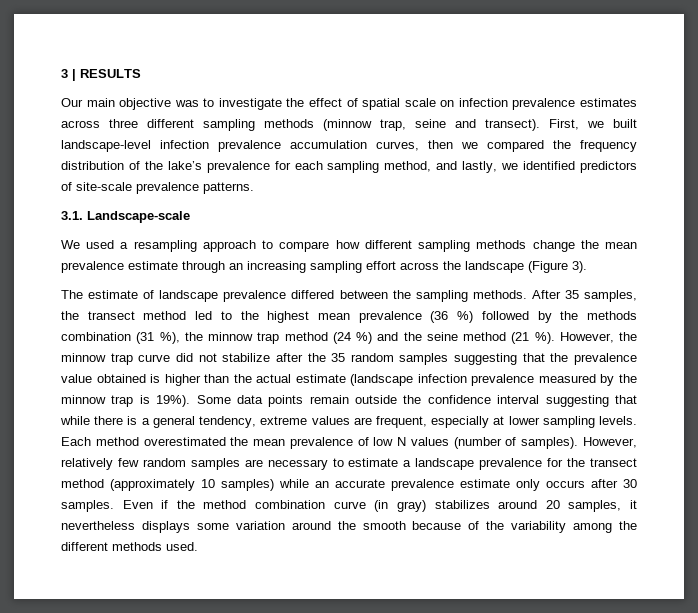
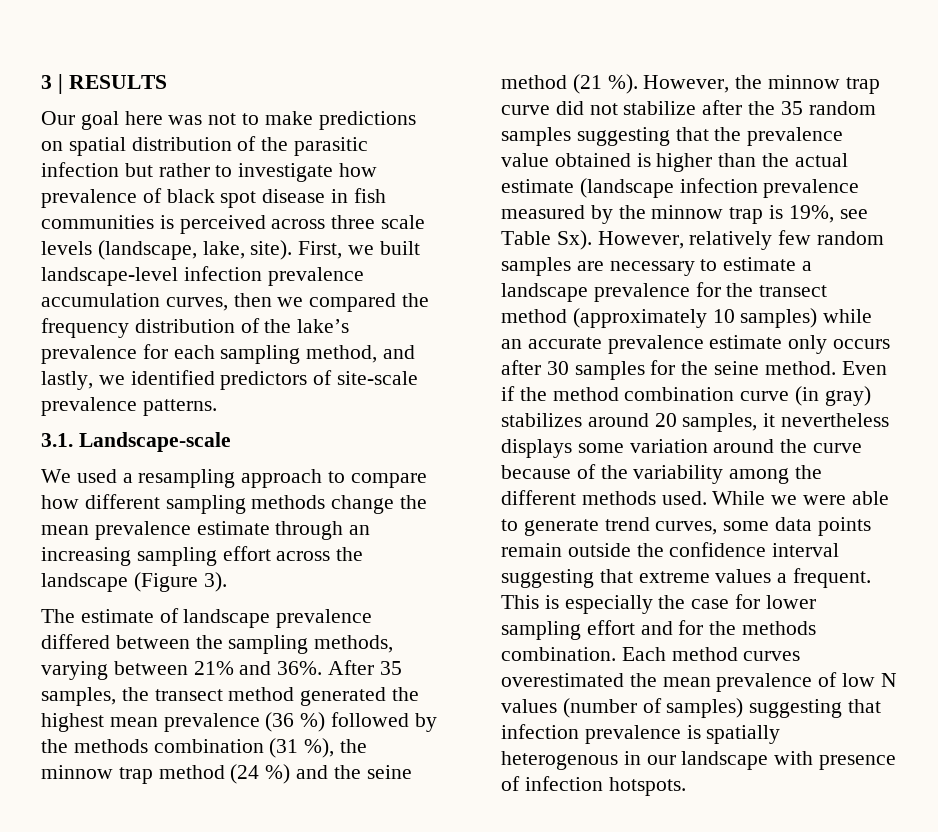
- Our main objective was to investigate the effect of spatial scale on infection prevalence estimates across three different sampling methods (minnow trap, seine and transect).
+ Our goal here was not to make predictions on spatial distribution of the parasitic infection but rather to investigate how prevalence of black spot disease in fish communities is perceived across three scale levels (landscape, lake, site).
- The estimate of landscape prevalence differed between the sampling methods.
+ The estimate of landscape prevalence differed between the sampling methods, varying between 21% and 36%.
- After 35 samples, the transect method led to the highest mean prevalence (36 %) followed by the methods combination (31 %), the minnow trap method (24 %) and the seine method (21 %).
+ After 35 samples, the transect method generated the highest mean prevalence (36 %) followed by the methods combination (31 %), the minnow trap method (24 %) and the seine method (21 %).
- However, the minnow trap curve did not stabilize after the 35 random samples suggesting that the prevalence value obtained is higher than the actual estimate (landscape infection prevalence measured by the minnow trap is 19%). Some data points remain outside the confidence interval suggesting that while there is a general tendency, extreme values are frequent, especially at lower sampling levels. Each method overestimated the mean prevalence of low N values (number of samples). However, relatively few random samples are necessary to estimate a landscape prevalence for the transect method (approximately 10 samples) while an accurate prevalence estimate only occurs after 30 samples.
+ However, the minnow trap curve did not stabilize after the 35 random samples suggesting that the prevalence value obtained is higher than the actual estimate (landscape infection prevalence measured by the minnow trap is 19%, see Table Sx). However, relatively few random samples are necessary to estimate a landscape prevalence for the transect method (approximately 10 samples) while an accurate prevalence estimate only occurs after 30 samples for the seine method.
- Even if the method combination curve (in gray) stabilizes around 20 samples, it nevertheless displays some variation around the smooth because of the variability among the different methods used.
+ Even if the method combination curve (in gray) stabilizes around 20 samples, it nevertheless displays some variation around the curve because of the variability among the different methods used.
+ While we were able to generate trend curves, some data points remain outside the confidence interval suggesting that extreme values a frequent. This is especially the case for lower sampling effort and for the methods combination. Each method curves overestimated the mean prevalence of low N values (number of samples) suggesting that infection prevalence is spatially heterogenous in our landscape with presence of infection hotspots.

